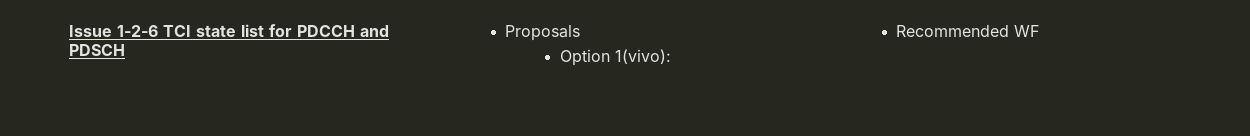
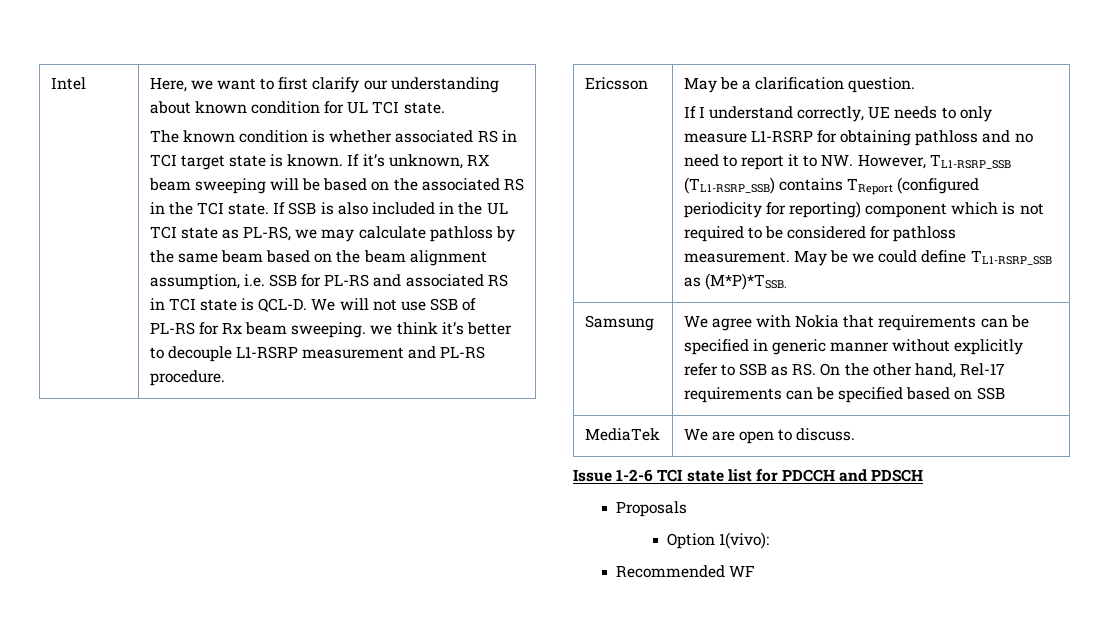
+ Intel | Here, we want to first clarify our understanding about known condition for UL TCI state.
+ The known condition is whether associated RS in TCI target state is known. If it’s unknown, RX beam sweeping will be based on the associated RS in the TCI state. If SSB is also included in the UL TCI state as PL-RS, we may calculate pathloss by the same beam based on the beam alignment assumption, i.e. SSB for PL-RS and associated RS in TCI state is QCL-D. We will not use SSB of PL-RS for Rx beam sweeping. we think it’s better to decouple L1-RSRP measurement and PL-RS procedure.
+ Ericsson | May be a clarification question.
+ If I understand correctly, UE needs to only measure L1-RSRP for obtaining pathloss and no need to report it to NW. However, TL1-RSRP_SSB (TL1-RSRP_SSB) contains TReport (configured periodicity for reporting) component which is not required to be considered for pathloss measurement. May be we could define TL1-RSRP_SSB as (M*P)*TSSB.
+ Samsung | We agree with Nokia that requirements can be specified in generic manner without explicitly refer to SSB as RS. On the other hand, Rel-17 requirements can be specified based on SSB
+ MediaTek | We are open to discuss.

